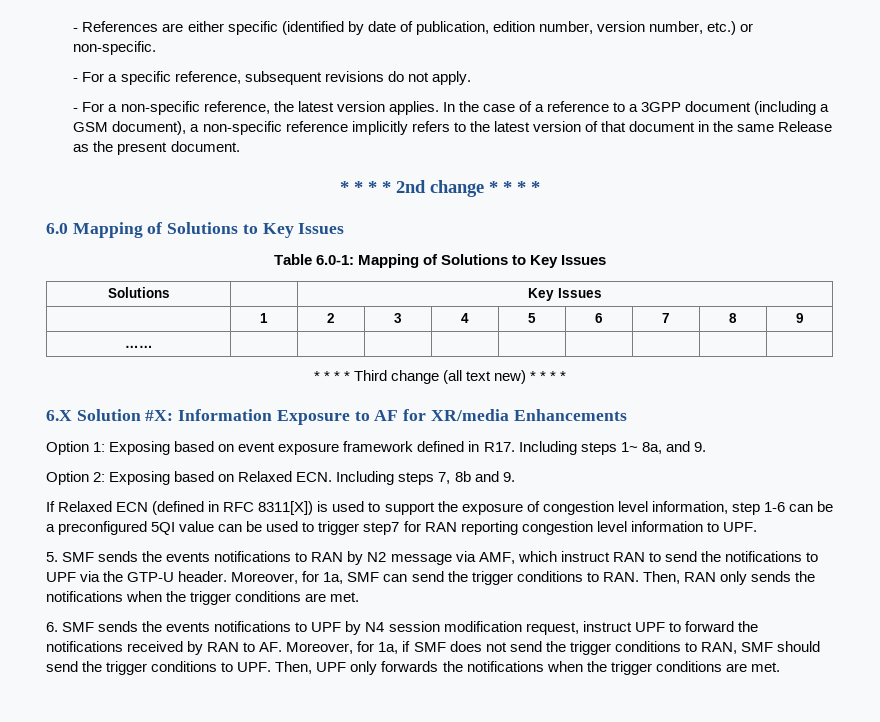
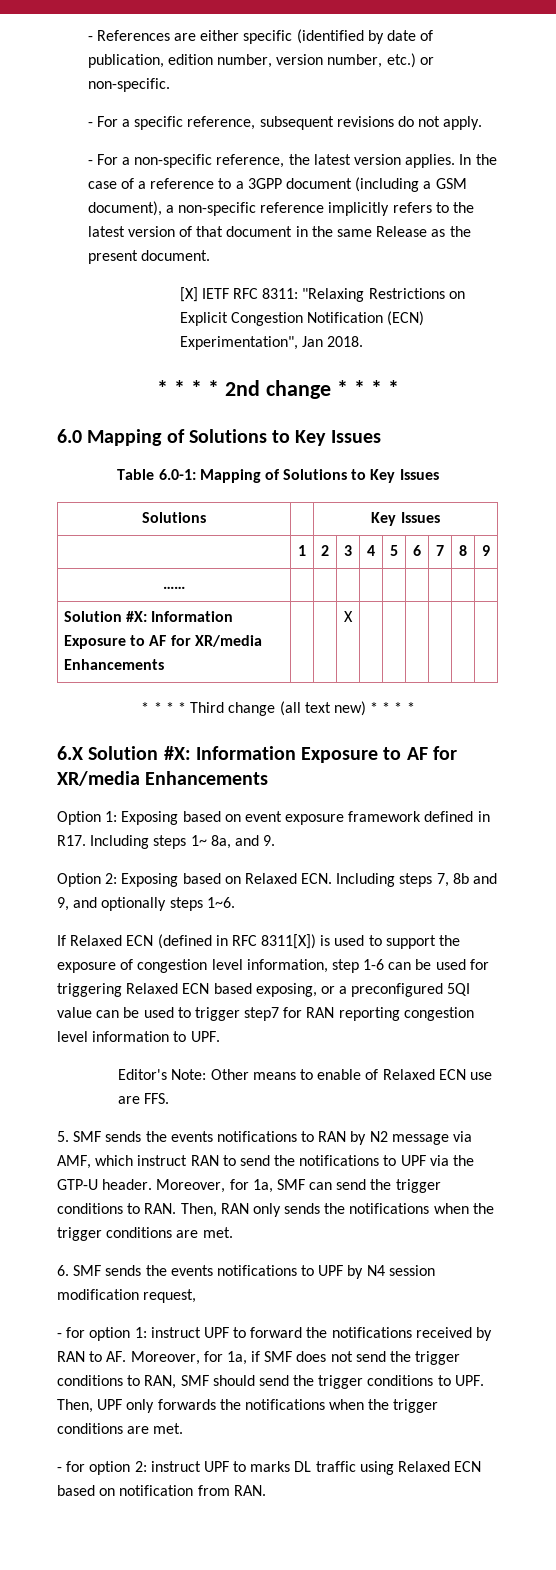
+ [X] IETF RFC 8311: "Relaxing Restrictions on Explicit Congestion Notification (ECN) Experimentation", Jan 2018.
+ Solution #X: Information Exposure to AF for XR/media Enhancements | | | X | | | | | |
- Option 2: Exposing based on Relaxed ECN. Including steps 7, 8b and 9.
+ Option 2: Exposing based on Relaxed ECN. Including steps 7, 8b and 9, and optionally steps 1~6.
- If Relaxed ECN (defined in RFC 8311[X]) is used to support the exposure of congestion level information, step 1-6 can be a preconfigured 5QI value can be used to trigger step7 for RAN reporting congestion level information to UPF.
+ If Relaxed ECN (defined in RFC 8311[X]) is used to support the exposure of congestion level information, step 1-6 can be used for triggering Relaxed ECN based exposing, or a preconfigured 5QI value can be used to trigger step7 for RAN reporting congestion level information to UPF.
+ Editor's Note: Other means to enable of Relaxed ECN use are FFS.
- 6. SMF sends the events notifications to UPF by N4 session modification request, instruct UPF to forward the notifications received by RAN to AF. Moreover, for 1a, if SMF does not send the trigger conditions to RAN, SMF should send the trigger conditions to UPF. Then, UPF only forwards the notifications when the trigger conditions are met.
+ 6. SMF sends the events notifications to UPF by N4 session modification request,
+ - for option 1: instruct UPF to forward the notifications received by RAN to AF. Moreover, for 1a, if SMF does not send the trigger conditions to RAN, SMF should send the trigger conditions to UPF. Then, UPF only forwards the notifications when the trigger conditions are met.
+ - for option 2: instruct UPF to marks DL traffic using Relaxed ECN based on notification from RAN.

